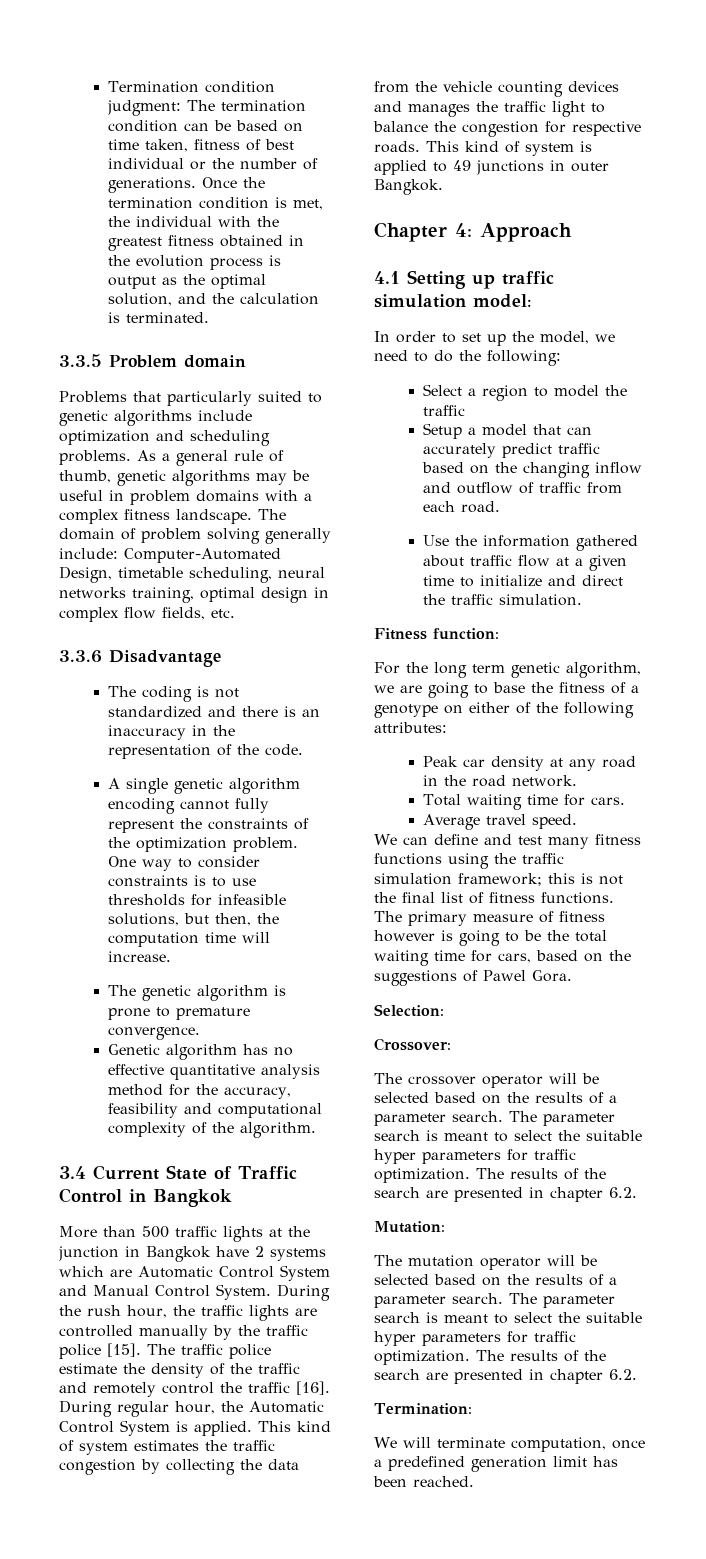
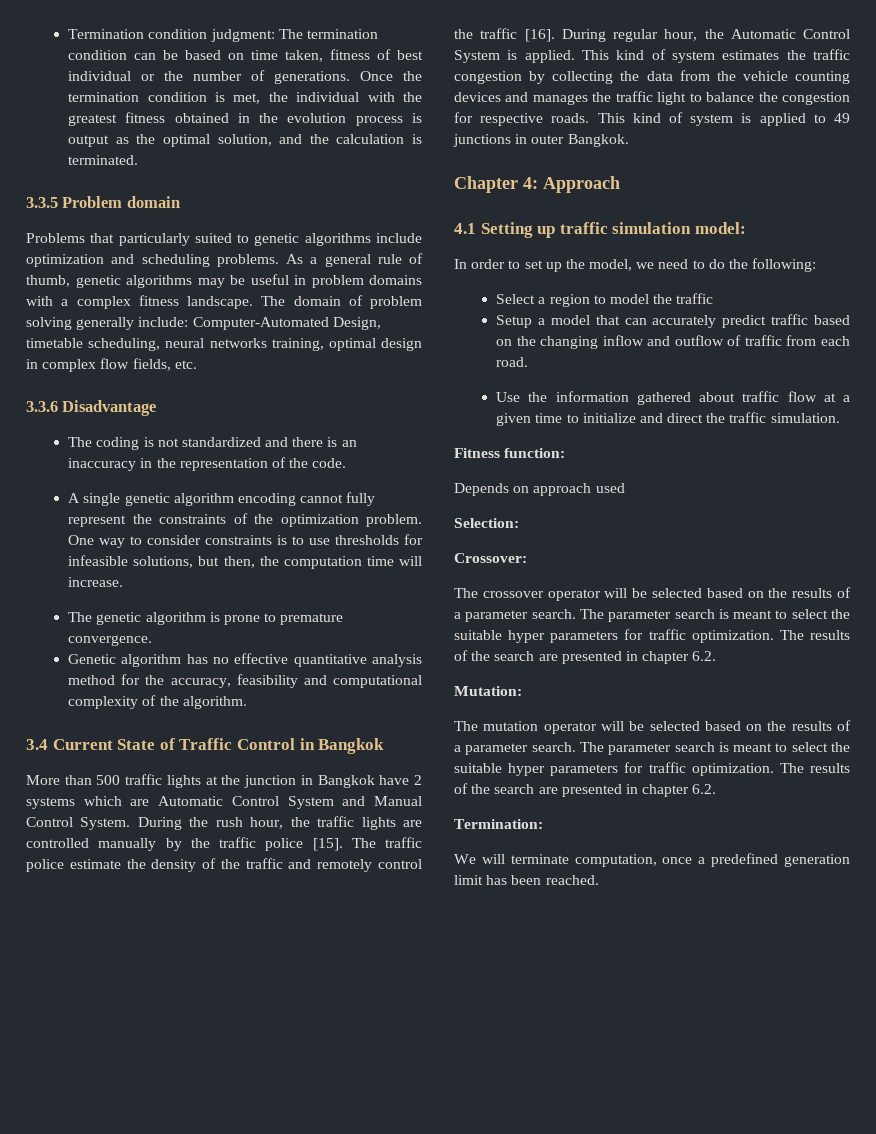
- For the long term genetic algorithm, we are going to base the fitness of a genotype on either of the following attributes:
- Peak car density at any road in the road network.
- Total waiting time for cars.
- Average travel speed.
- We can define and test many fitness functions using the traffic simulation framework; this is not the final list of fitness functions. The primary measure of fitness however is going to be the total waiting time for cars, based on the suggestions of Pawel Gora.
+ Depends on approach used

